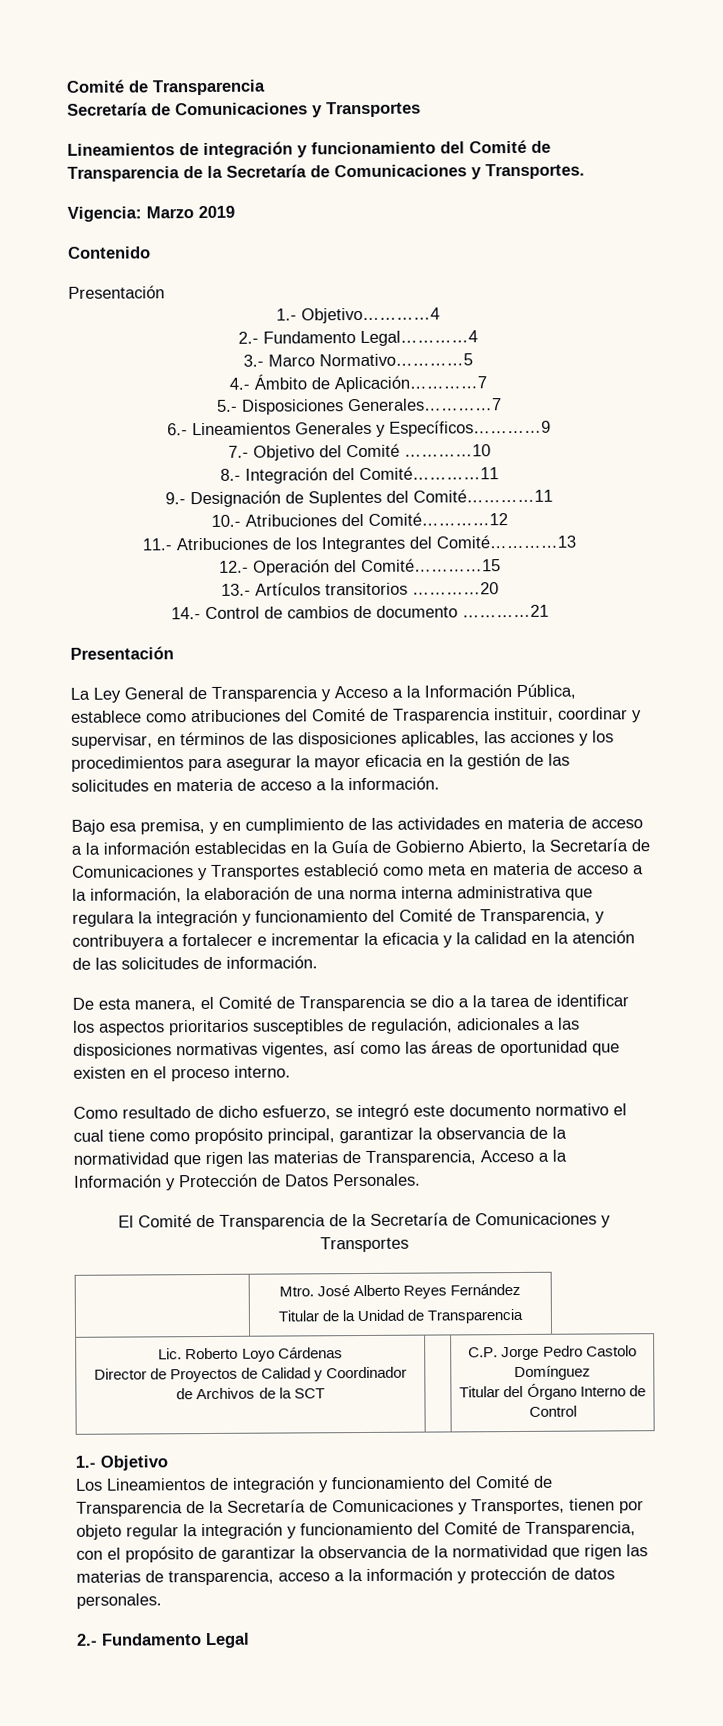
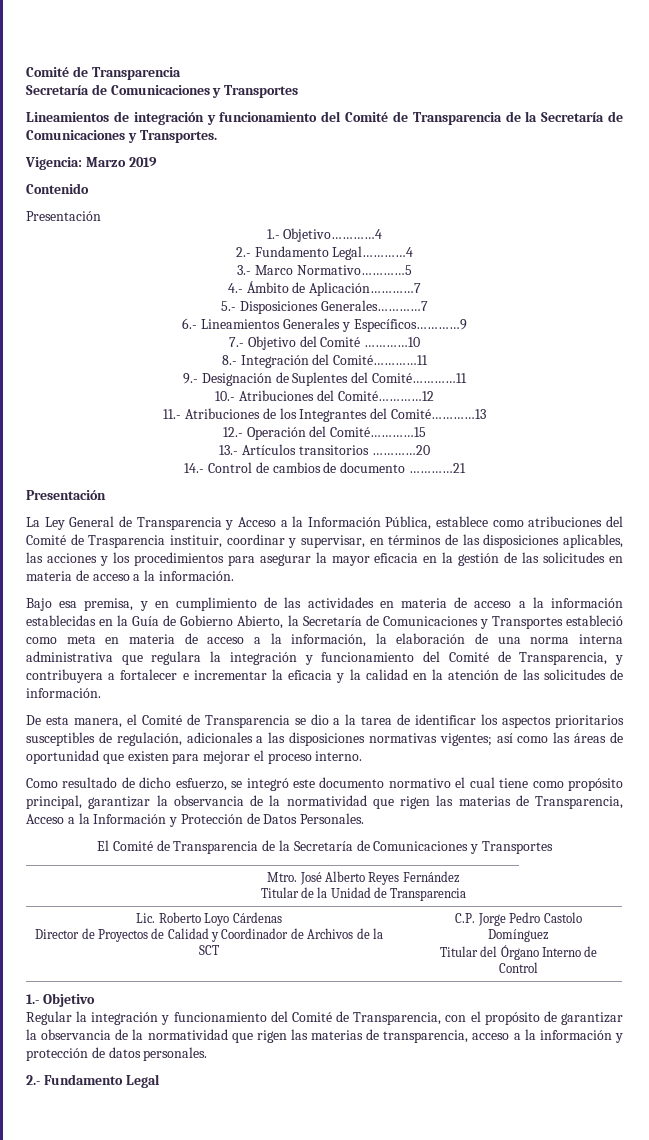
- De esta manera, el Comité de Transparencia se dio a la tarea de identificar los aspectos prioritarios susceptibles de regulación, adicionales a las disposiciones normativas vigentes, así como las áreas de oportunidad que existen en el proceso interno.
+ De esta manera, el Comité de Transparencia se dio a la tarea de identificar los aspectos prioritarios susceptibles de regulación, adicionales a las disposiciones normativas vigentes; así como las áreas de oportunidad que existen para mejorar el proceso interno.
- Los Lineamientos de integración y funcionamiento del Comité de Transparencia de la Secretaría de Comunicaciones y Transportes, tienen por objeto regular la integración y funcionamiento del Comité de Transparencia, con el propósito de garantizar la observancia de la normatividad que rigen las materias de transparencia, acceso a la información y protección de datos personales.
+ Regular la integración y funcionamiento del Comité de Transparencia, con el propósito de garantizar la observancia de la normatividad que rigen las materias de transparencia, acceso a la información y protección de datos personales.

